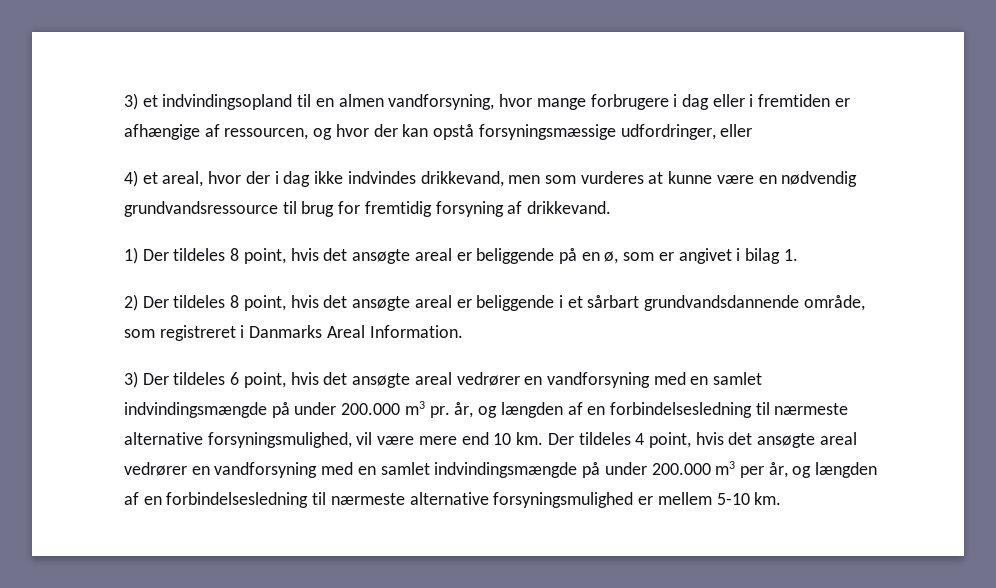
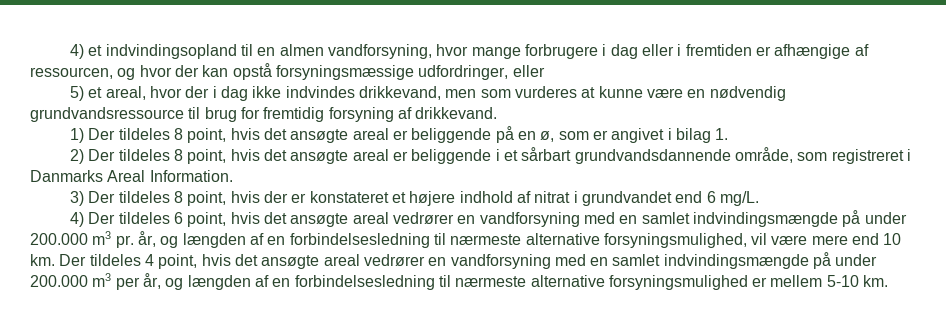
- 3) et indvindingsopland til en almen vandforsyning, hvor mange forbrugere i dag eller i fremtiden er afhængige af ressourcen, og hvor der kan opstå forsyningsmæssige udfordringer, eller
+ 4) et indvindingsopland til en almen vandforsyning, hvor mange forbrugere i dag eller i fremtiden er afhængige af ressourcen, og hvor der kan opstå forsyningsmæssige udfordringer, eller
- 4) et areal, hvor der i dag ikke indvindes drikkevand, men som vurderes at kunne være en nødvendig grundvandsressource til brug for fremtidig forsyning af drikkevand.
+ 5) et areal, hvor der i dag ikke indvindes drikkevand, men som vurderes at kunne være en nødvendig grundvandsressource til brug for fremtidig forsyning af drikkevand.
- 3) Der tildeles 6 point, hvis det ansøgte areal vedrører en vandforsyning med en samlet indvindingsmængde på under 200.000 m3 pr. år, og længden af en forbindelsesledning til nærmeste alternative forsyningsmulighed, vil være mere end 10 km.
+ 3) Der tildeles 8 point, hvis der er konstateret et højere indhold af nitrat i grundvandet end 6 mg/L.
+ 4) Der tildeles 6 point, hvis det ansøgte areal vedrører en vandforsyning med en samlet indvindingsmængde på under 200.000 m3 pr. år, og længden af en forbindelsesledning til nærmeste alternative forsyningsmulighed, vil være mere end 10 km.

